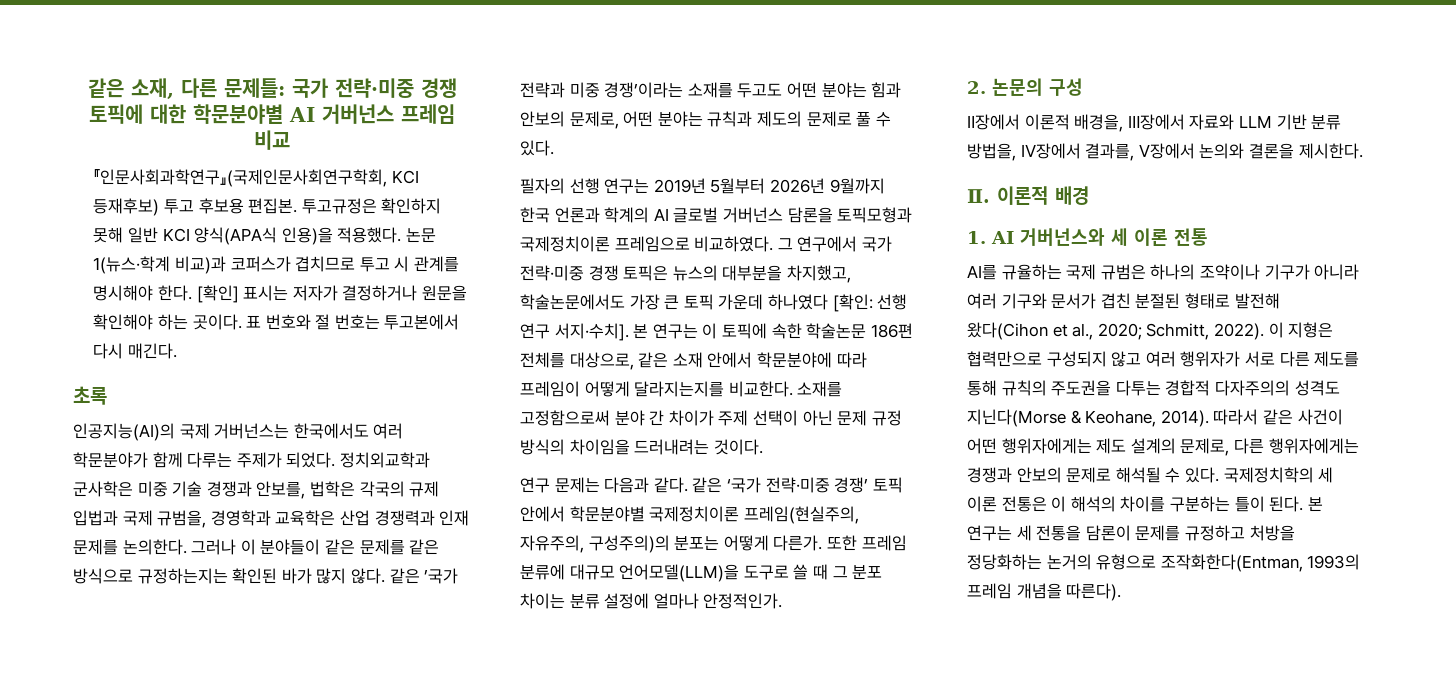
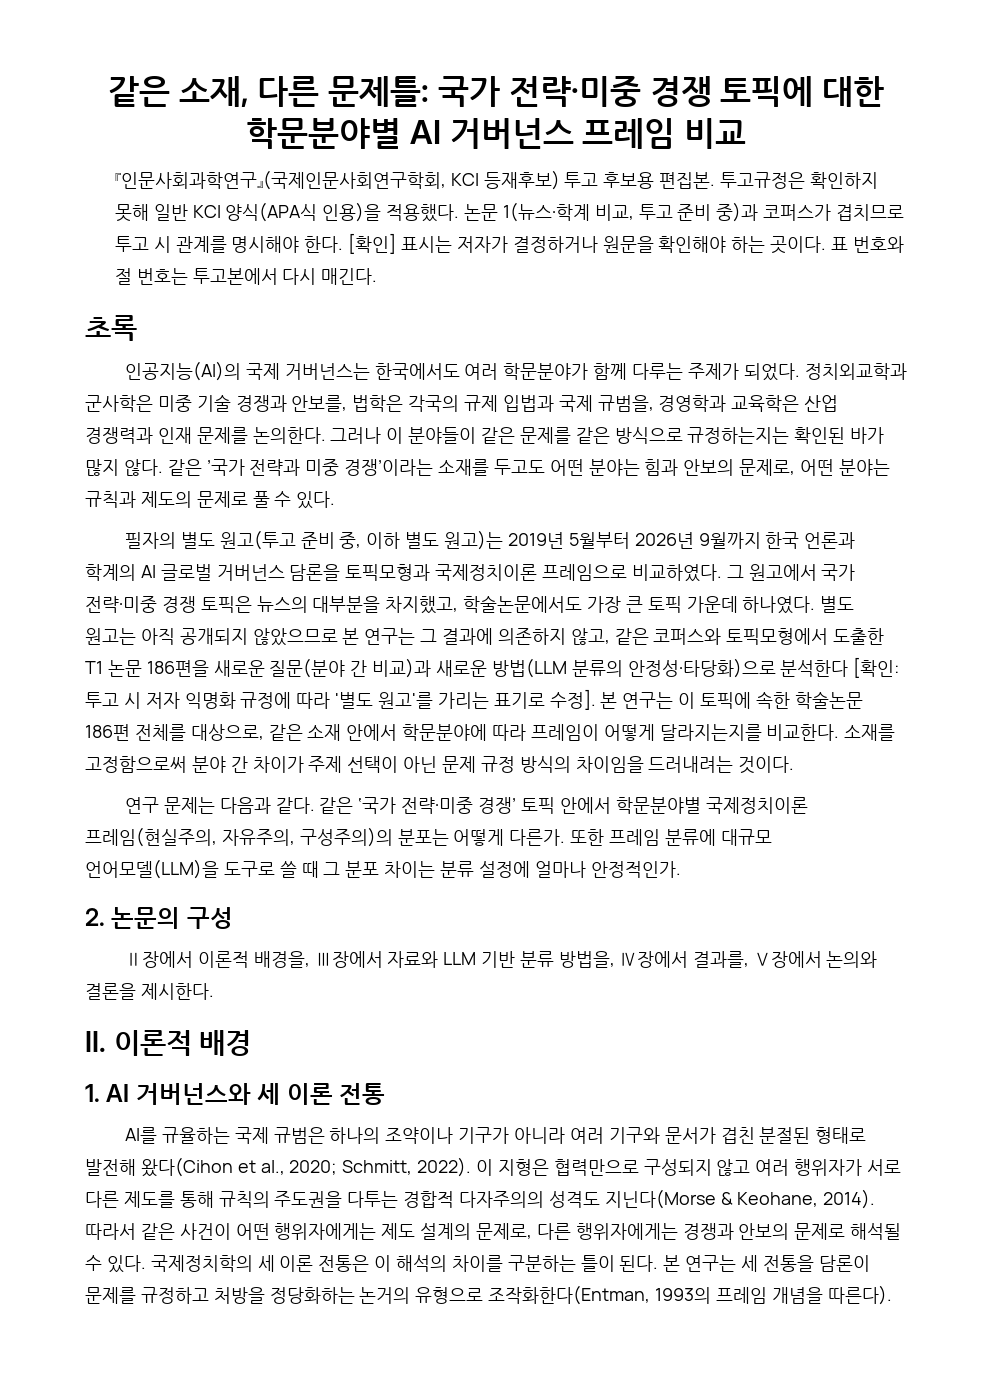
- 논문 1(뉴스·학계 비교)과 코퍼스가 겹치므로 투고 시 관계를 명시해야 한다.
+ 논문 1(뉴스·학계 비교, 투고 준비 중)과 코퍼스가 겹치므로 투고 시 관계를 명시해야 한다.
- 필자의 선행 연구는 2019년 5월부터 2026년 9월까지 한국 언론과 학계의 AI 글로벌 거버넌스 담론을 토픽모형과 국제정치이론 프레임으로 비교하였다.
+ 필자의 별도 원고(투고 준비 중, 이하 별도 원고)는 2019년 5월부터 2026년 9월까지 한국 언론과 학계의 AI 글로벌 거버넌스 담론을 토픽모형과 국제정치이론 프레임으로 비교하였다.
- 그 연구에서 국가 전략·미중 경쟁 토픽은 뉴스의 대부분을 차지했고, 학술논문에서도 가장 큰 토픽 가운데 하나였다 [확인: 선행 연구 서지·수치].
+ 그 원고에서 국가 전략·미중 경쟁 토픽은 뉴스의 대부분을 차지했고, 학술논문에서도 가장 큰 토픽 가운데 하나였다. 별도 원고는 아직 공개되지 않았으므로 본 연구는 그 결과에 의존하지 않고, 같은 코퍼스와 토픽모형에서 도출한 T1 논문 186편을 새로운 질문(분야 간 비교)과 새로운 방법(LLM 분류의 안정성·타당화)으로 분석한다 [확인: 투고 시 저자 익명화 규정에 따라 '별도 원고'를 가리는 표기로 수정].

